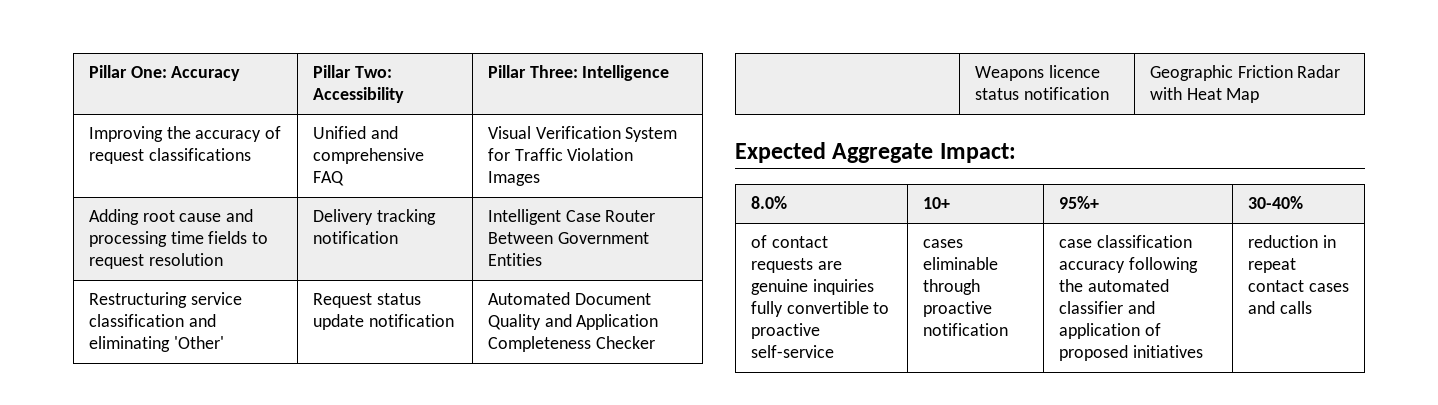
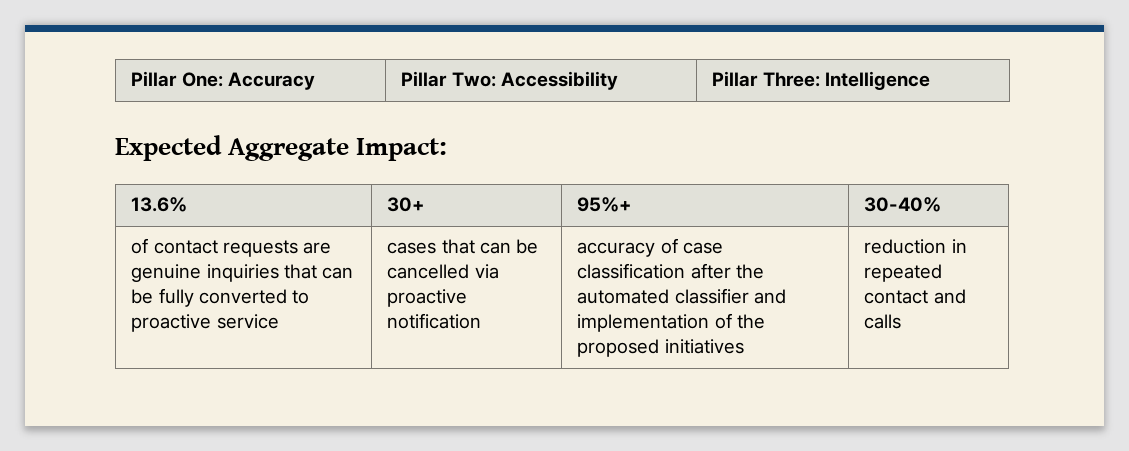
- Improving the accuracy of request classifications | Unified and comprehensive FAQ | Visual Verification System for Traffic Violation Images
- Adding root cause and processing time fields to request resolution | Delivery tracking notification | Intelligent Case Router Between Government Entities
- Restructuring service classification and eliminating 'Other' | Request status update notification | Automated Document Quality and Application Completeness Checker
- | Weapons licence status notification | Geographic Friction Radar with Heat Map
- 8.0% | 10+ | 95%+ | 30-40%
+ 13.6% | 30+ | 95%+ | 30-40%
- of contact requests are genuine inquiries fully convertible to proactive self-service | cases eliminable through proactive notification | case classification accuracy following the automated classifier and application of proposed initiatives
+ of contact requests are genuine inquiries that can be fully converted to proactive service | cases that can be cancelled via proactive notification | accuracy of case classification after the automated classifier and implementation of the proposed initiatives
- reduction in repeat contact cases and calls
+ reduction in repeated contact and calls

